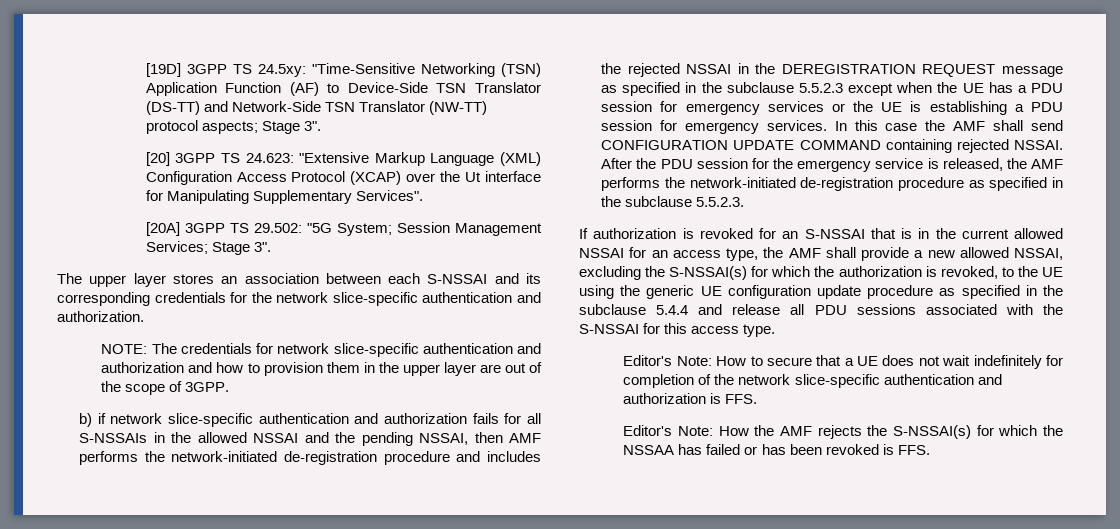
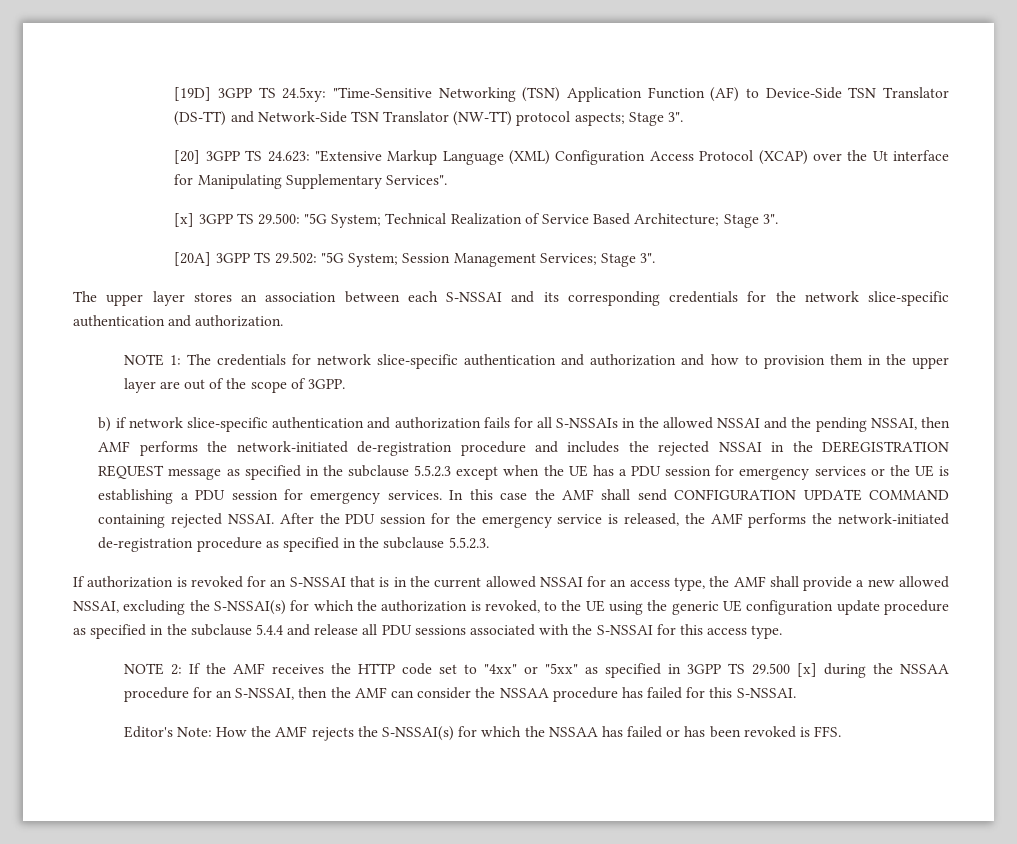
+ [x] 3GPP TS 29.500: "5G System; Technical Realization of Service Based Architecture; Stage 3".
- NOTE: The credentials for network slice-specific authentication and authorization and how to provision them in the upper layer are out of the scope of 3GPP.
+ NOTE 1: The credentials for network slice-specific authentication and authorization and how to provision them in the upper layer are out of the scope of 3GPP.
- Editor's Note: How to secure that a UE does not wait indefinitely for completion of the network slice-specific authentication and authorization is FFS.
+ NOTE 2: If the AMF receives the HTTP code set to "4xx" or "5xx" as specified in 3GPP TS 29.500 [x] during the NSSAA procedure for an S-NSSAI, then the AMF can consider the NSSAA procedure has failed for this S-NSSAI.

